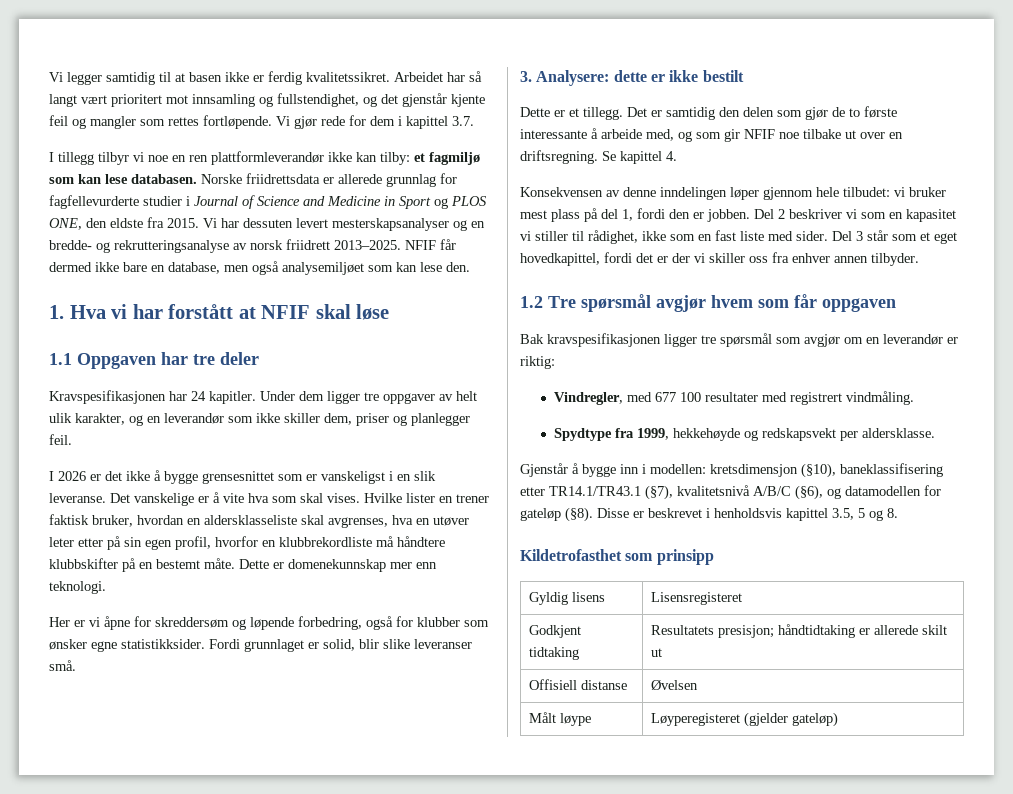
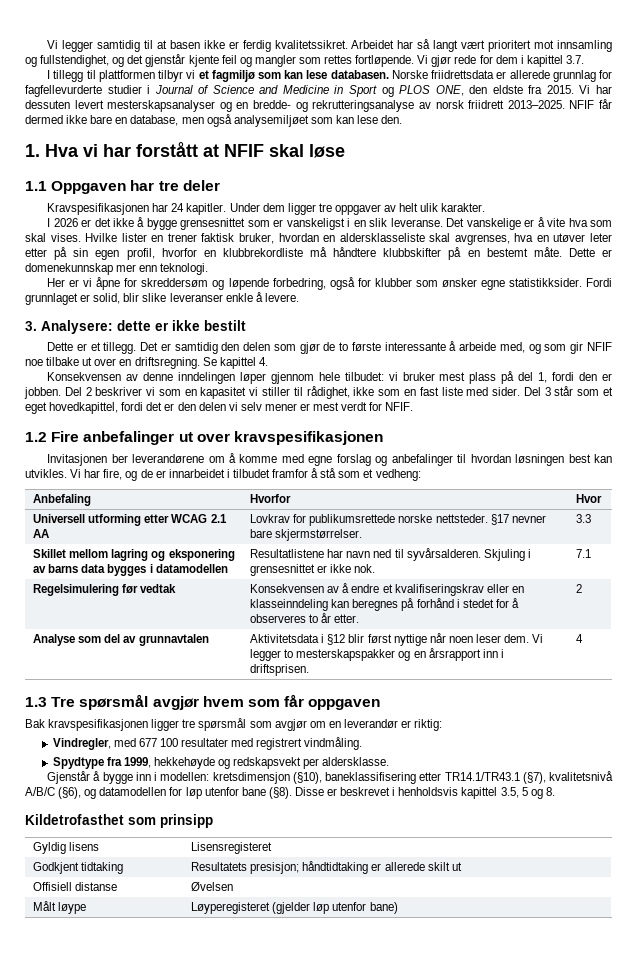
- I tillegg tilbyr vi noe en ren plattformleverandør ikke kan tilby: et fagmiljø som kan lese databasen.
+ I tillegg til plattformen tilbyr vi et fagmiljø som kan lese databasen.
- Under dem ligger tre oppgaver av helt ulik karakter, og en leverandør som ikke skiller dem, priser og planlegger feil.
+ Under dem ligger tre oppgaver av helt ulik karakter.
- Fordi grunnlaget er solid, blir slike leveranser små.
+ Fordi grunnlaget er solid, blir slike leveranser enkle å levere.
- Del 3 står som et eget hovedkapittel, fordi det er der vi skiller oss fra enhver annen tilbyder.
- 1.2 Tre spørsmål avgjør hvem som får oppgaven
+ Del 3 står som et eget hovedkapittel, fordi det er den delen vi selv mener er mest verdt for NFIF.
+ 1.2 Fire anbefalinger ut over kravspesifikasjonen
+ Invitasjonen ber leverandørene om å komme med egne forslag og anbefalinger til hvordan løsningen best kan utvikles. Vi har fire, og de er innarbeidet i tilbudet framfor å stå som et vedheng:
+ Anbefaling | Hvorfor | Hvor
+ Universell utforming etter WCAG 2.1 AA | Lovkrav for publikumsrettede norske nettsteder. §17 nevner bare skjermstørrelser. | 3.3
+ Skillet mellom lagring og eksponering av barns data bygges i datamodellen | Resultatlistene har navn ned til syvårsalderen. Skjuling i grensesnittet er ikke nok. | 7.1
+ Regelsimulering før vedtak | Konsekvensen av å endre et kvalifiseringskrav eller en klasseinndeling kan beregnes på forhånd i stedet for å observeres to år etter. | 2
+ Analyse som del av grunnavtalen | Aktivitetsdata i §12 blir først nyttige når noen leser dem. Vi legger to mesterskapspakker og en årsrapport inn i driftsprisen. | 4
+ 1.3 Tre spørsmål avgjør hvem som får oppgaven
- Gjenstår å bygge inn i modellen: kretsdimensjon (§10), baneklassifisering etter TR14.1/TR43.1 (§7), kvalitetsnivå A/B/C (§6), og datamodellen for gateløp (§8).
+ Gjenstår å bygge inn i modellen: kretsdimensjon (§10), baneklassifisering etter TR14.1/TR43.1 (§7), kvalitetsnivå A/B/C (§6), og datamodellen for løp utenfor bane (§8).
- Målt løype | Løyperegisteret (gjelder gateløp)
+ Målt løype | Løyperegisteret (gjelder løp utenfor bane)

